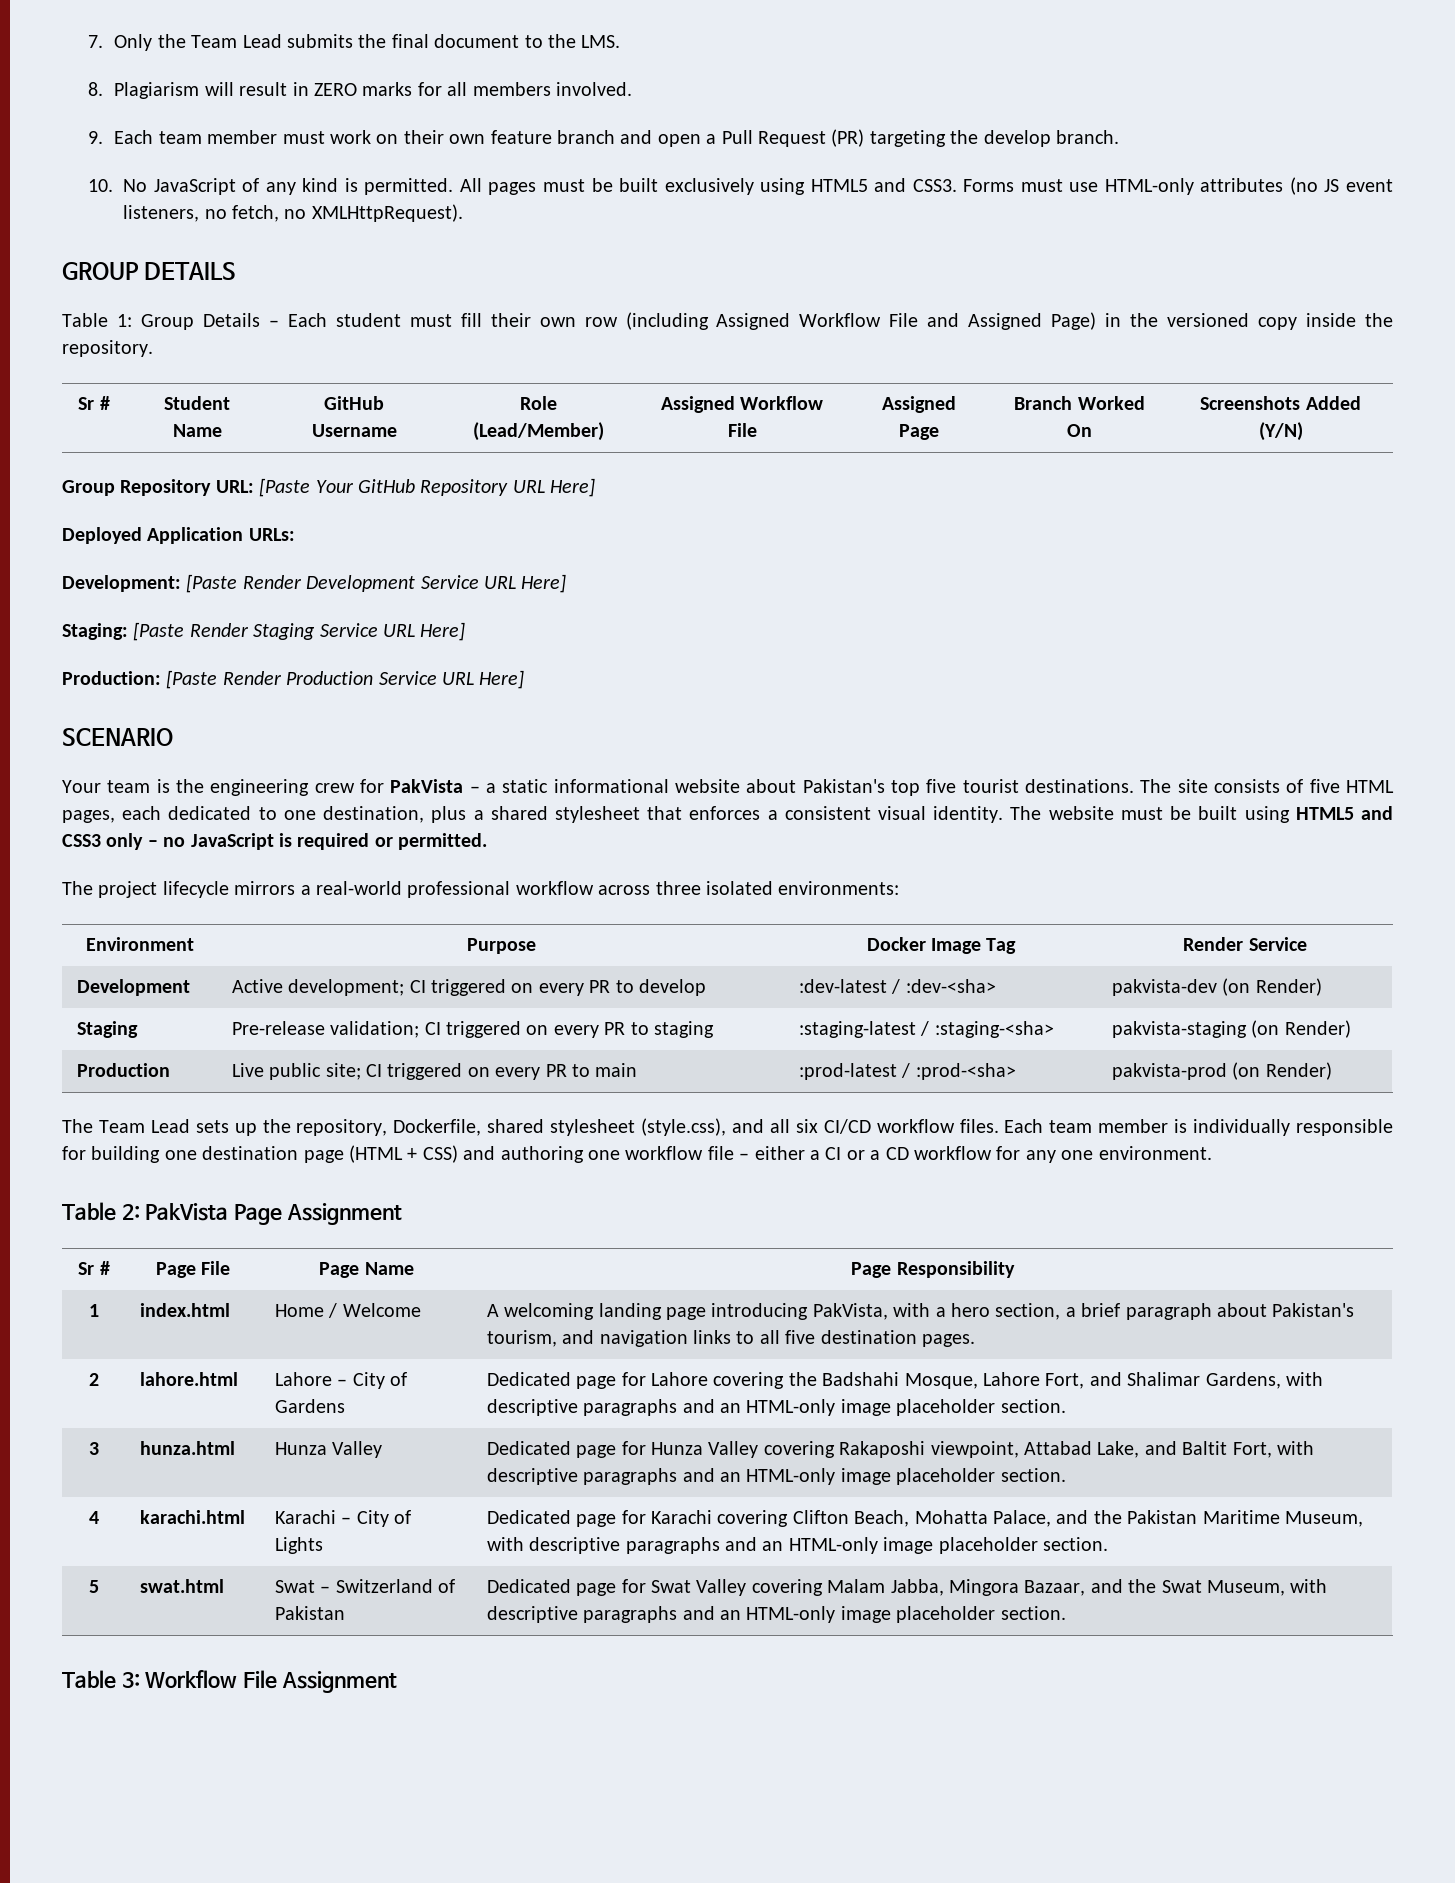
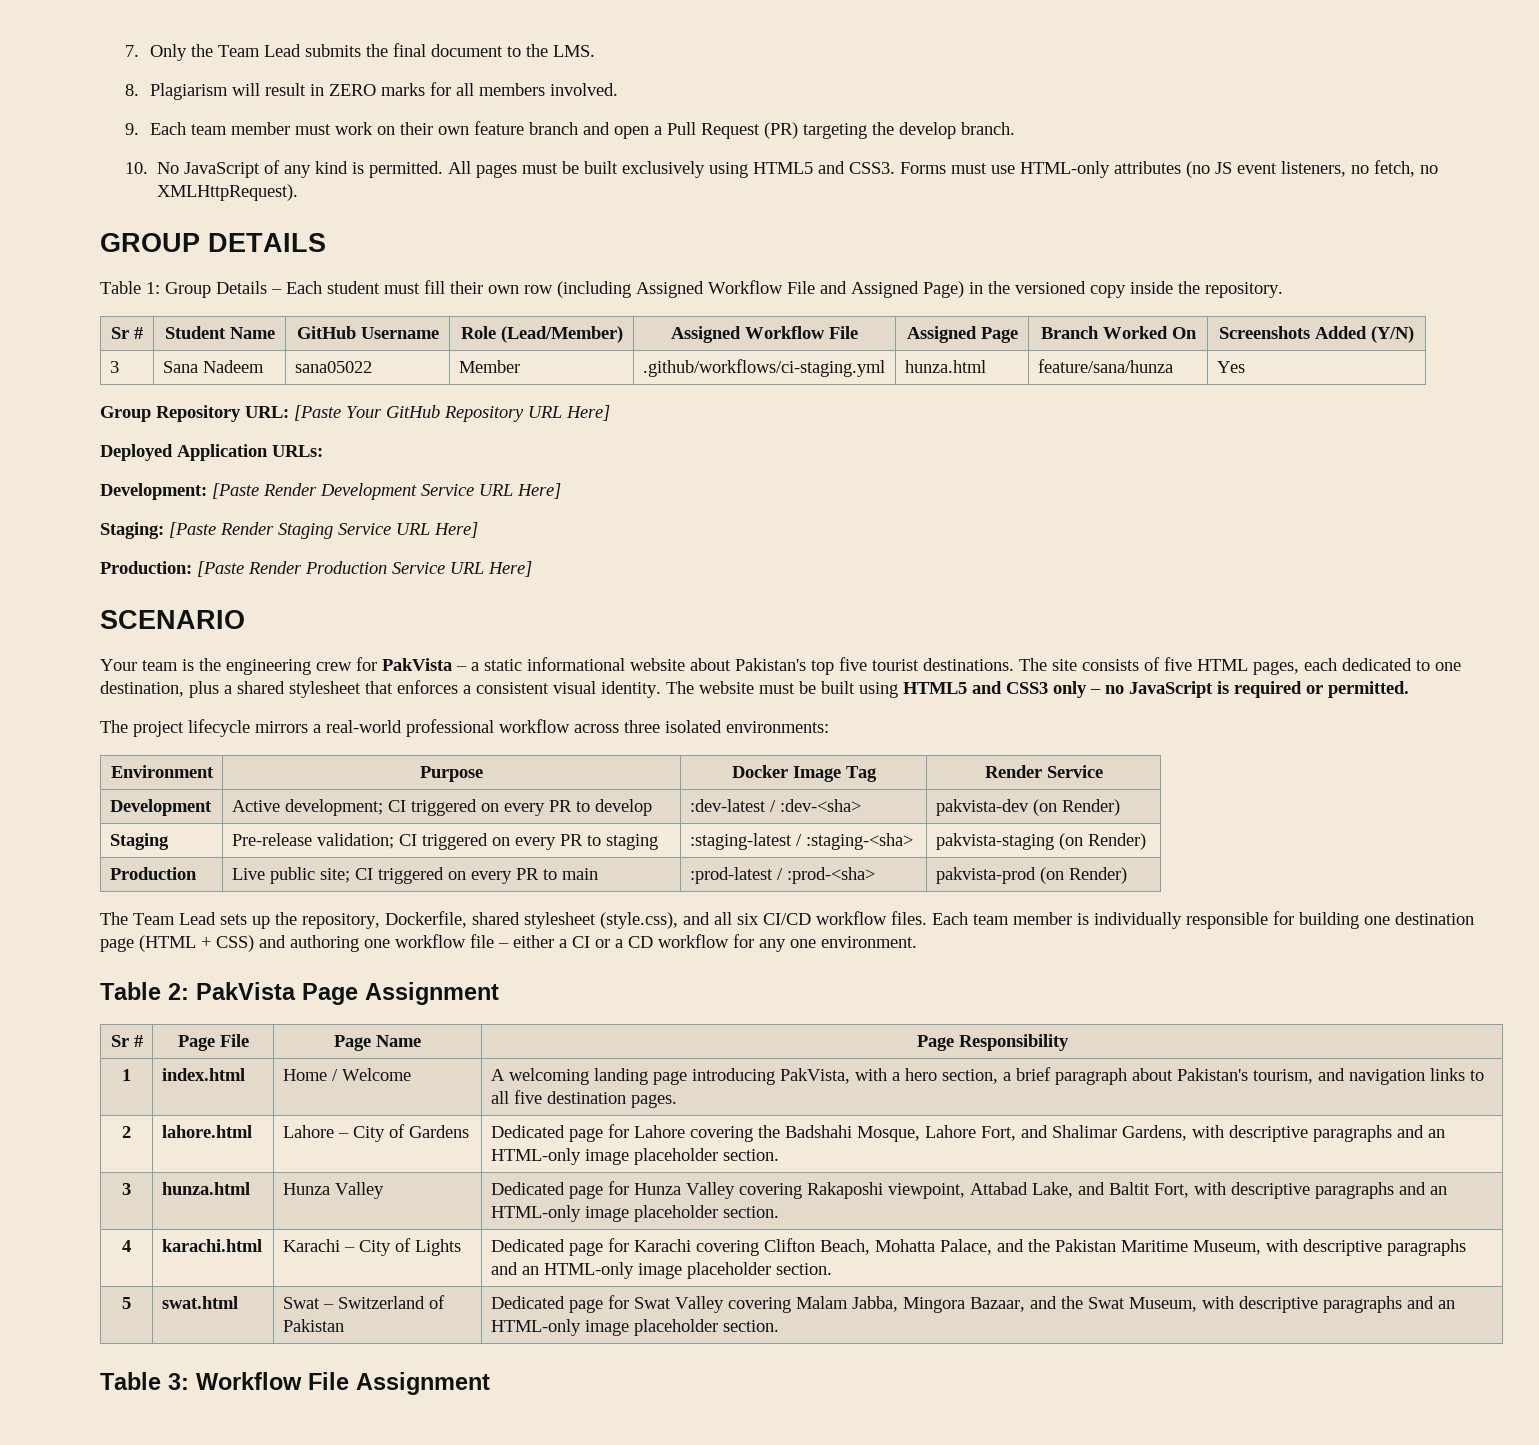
+ 3 | Sana Nadeem | sana05022 | Member | .github/workflows/ci-staging.yml | hunza.html | feature/sana/hunza | Yes

